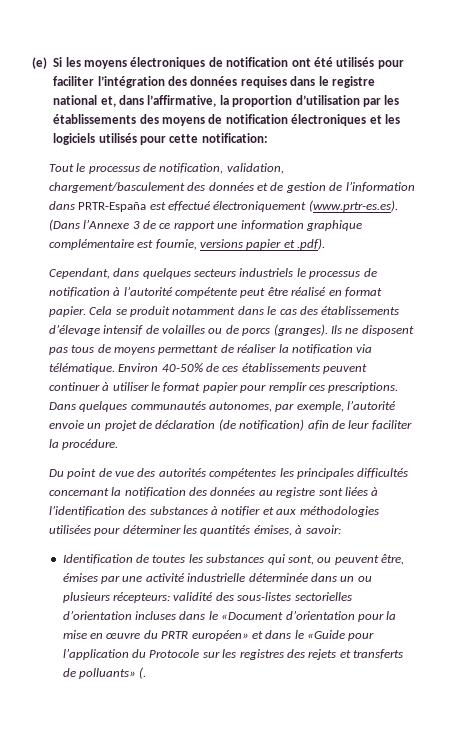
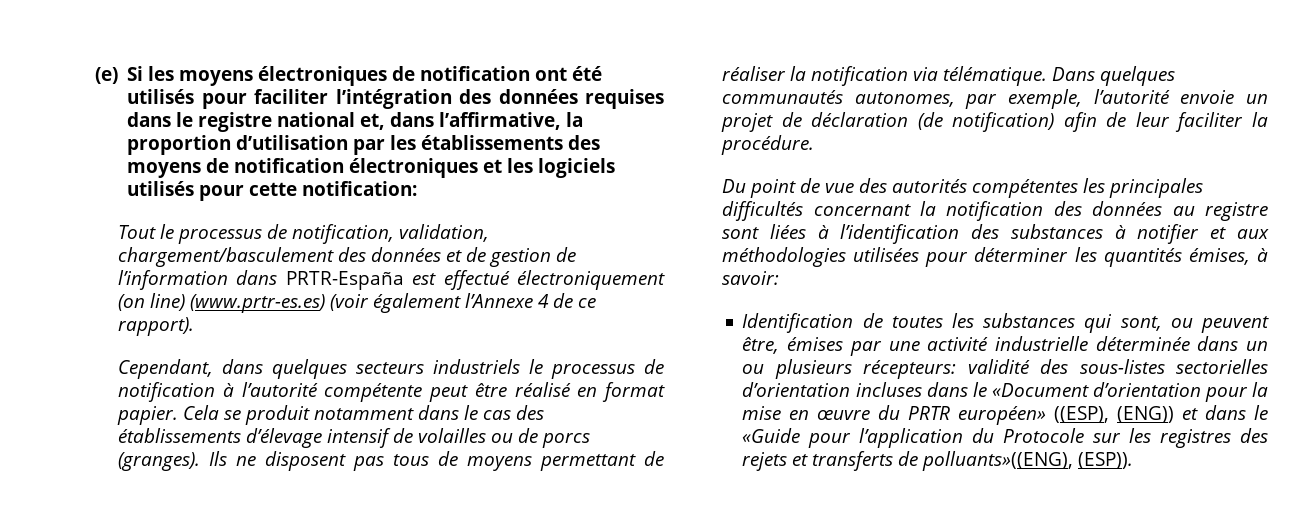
- Tout le processus de notification, validation, chargement/basculement des données et de gestion de l’information dans PRTR-España est effectué électroniquement (www.prtr-es.es). (Dans l’Annexe 3 de ce rapport une information graphique complémentaire est fournie, versions papier et .pdf).
+ Tout le processus de notification, validation, chargement/basculement des données et de gestion de l’information dans PRTR-España est effectué électroniquement (on line) (www.prtr-es.es) (voir également l’Annexe 4 de ce rapport).
- Environ 40-50% de ces établissements peuvent continuer à utiliser le format papier pour remplir ces prescriptions.
- Identification de toutes les substances qui sont, ou peuvent être, émises par une activité industrielle déterminée dans un ou plusieurs récepteurs: validité des sous-listes sectorielles d’orientation incluses dans le «Document d’orientation pour la mise en œuvre du PRTR européen» et dans le «Guide pour l’application du Protocole sur les registres des rejets et transferts de polluants» (.
+ Identification de toutes les substances qui sont, ou peuvent être, émises par une activité industrielle déterminée dans un ou plusieurs récepteurs: validité des sous-listes sectorielles d’orientation incluses dans le «Document d’orientation pour la mise en œuvre du PRTR européen» ((ESP), (ENG)) et dans le «Guide pour l’application du Protocole sur les registres des rejets et transferts de polluants»((ENG), (ESP)).

